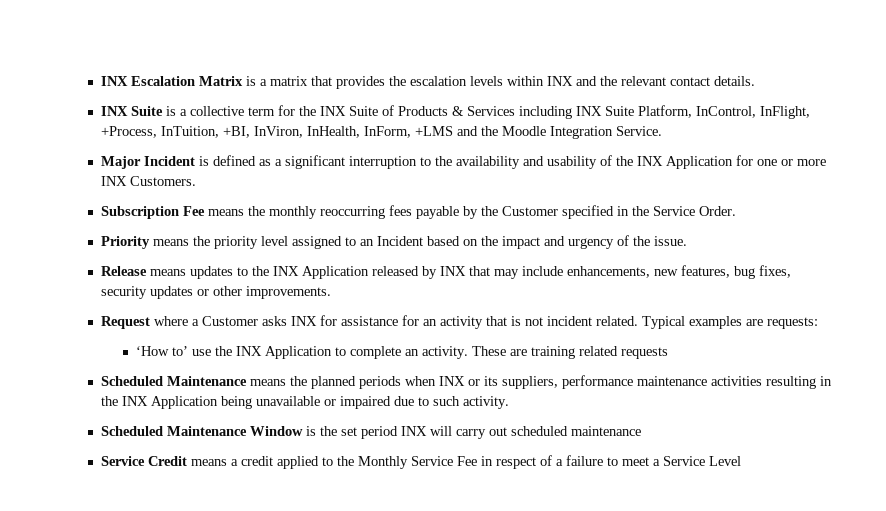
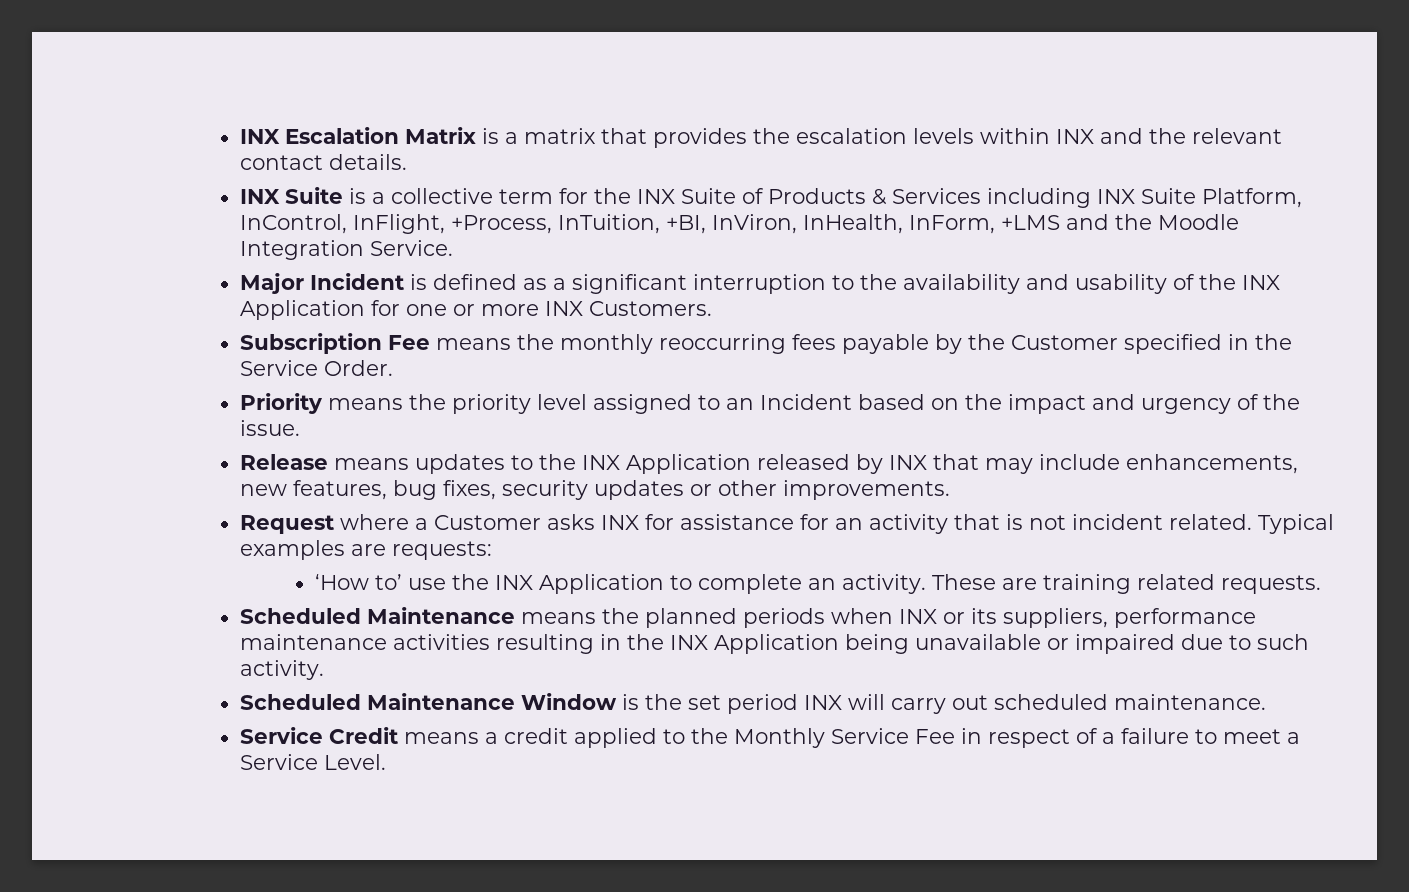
- These are training related requests
+ These are training related requests.
- Scheduled Maintenance Window is the set period INX will carry out scheduled maintenance
+ Scheduled Maintenance Window is the set period INX will carry out scheduled maintenance.
- Service Credit means a credit applied to the Monthly Service Fee in respect of a failure to meet a Service Level
+ Service Credit means a credit applied to the Monthly Service Fee in respect of a failure to meet a Service Level.

